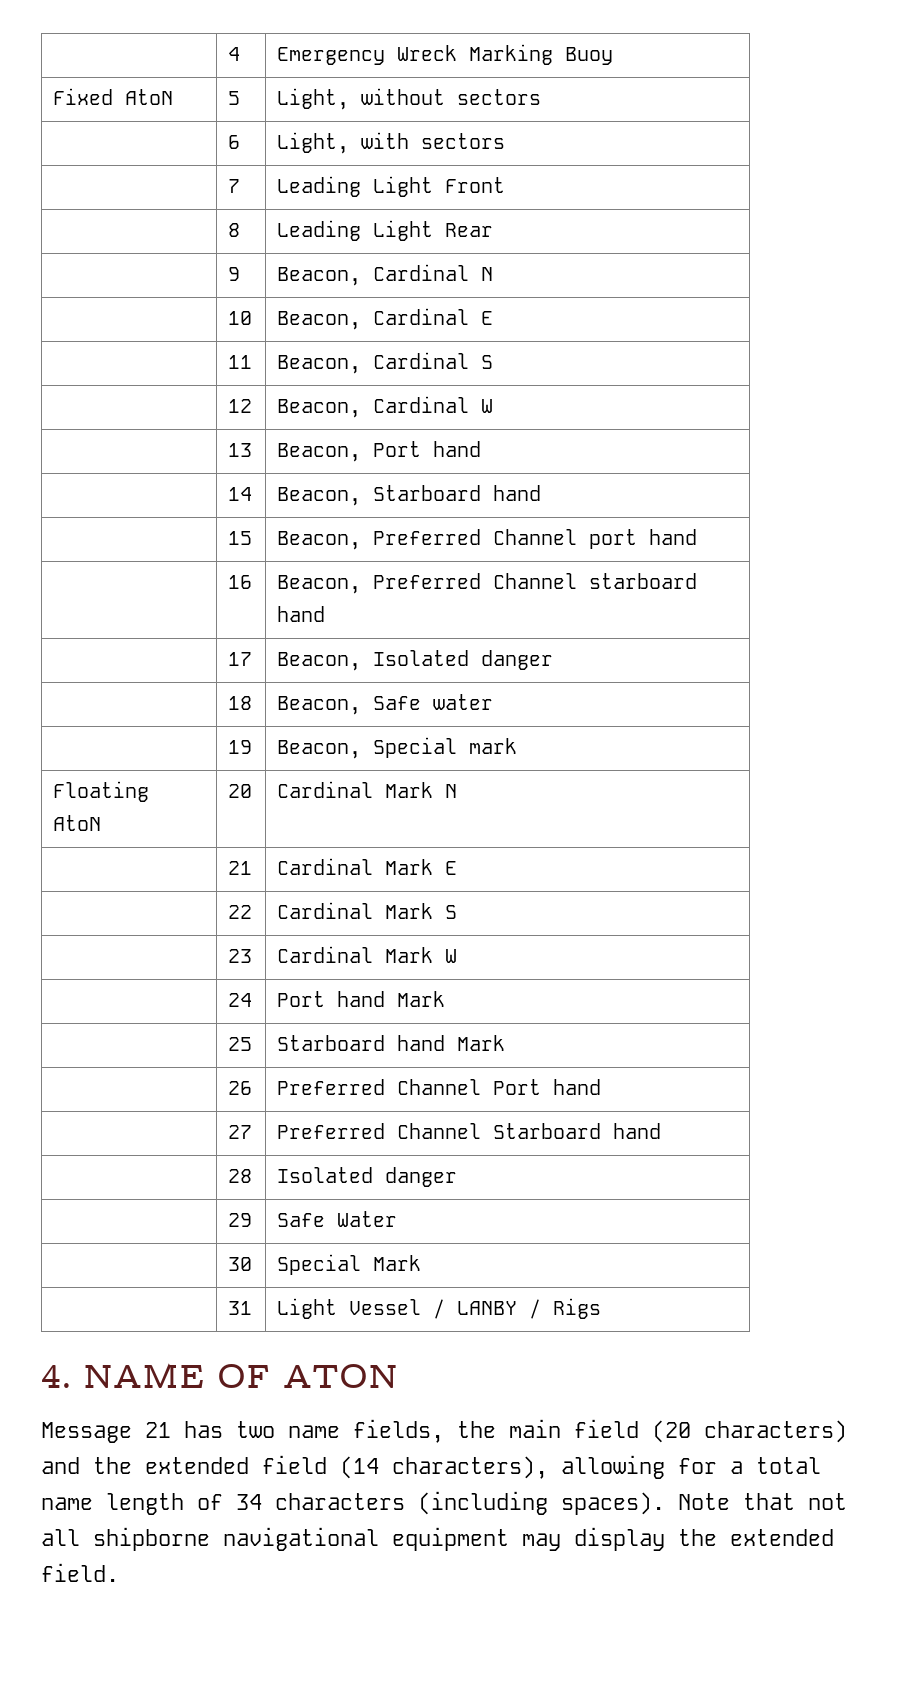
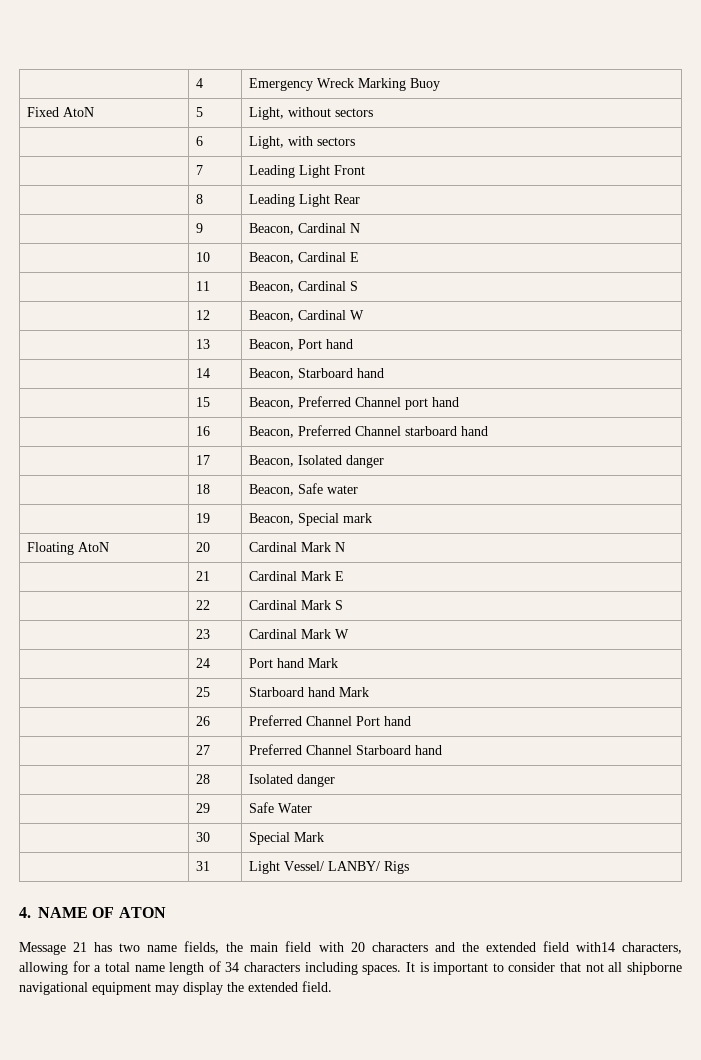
- | 31 | Light Vessel / LANBY / Rigs
+ | 31 | Light Vessel/ LANBY/ Rigs
- Message 21 has two name fields, the main field (20 characters) and the extended field (14 characters), allowing for a total name length of 34 characters (including spaces). Note that not all shipborne navigational equipment may display the extended field.
+ Message 21 has two name fields, the main field with 20 characters and the extended field with14 characters, allowing for a total name length of 34 characters including spaces. It is important to consider that not all shipborne navigational equipment may display the extended field.

